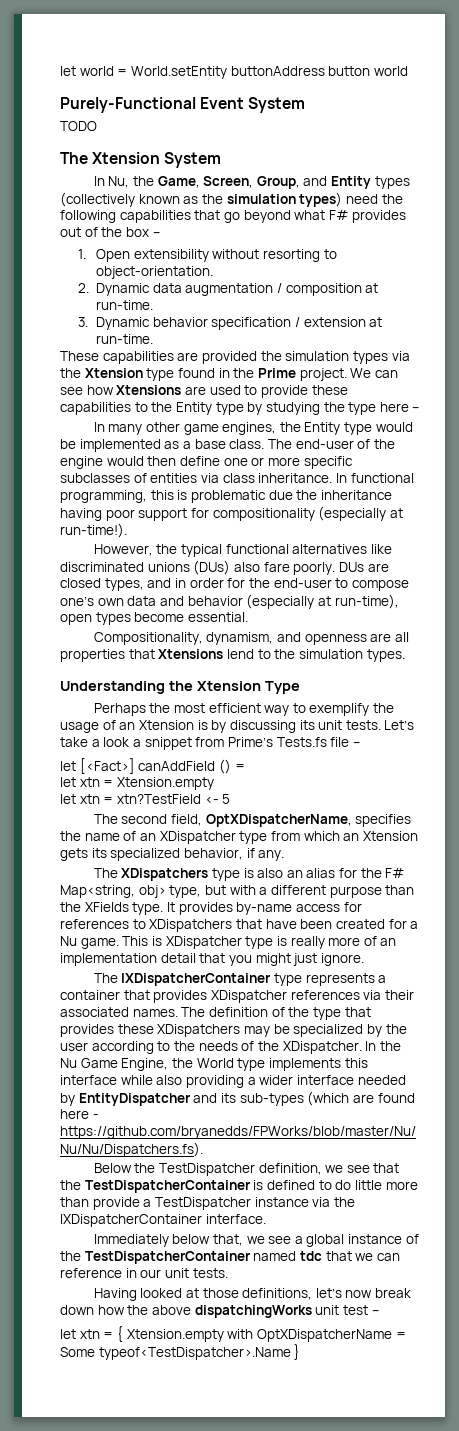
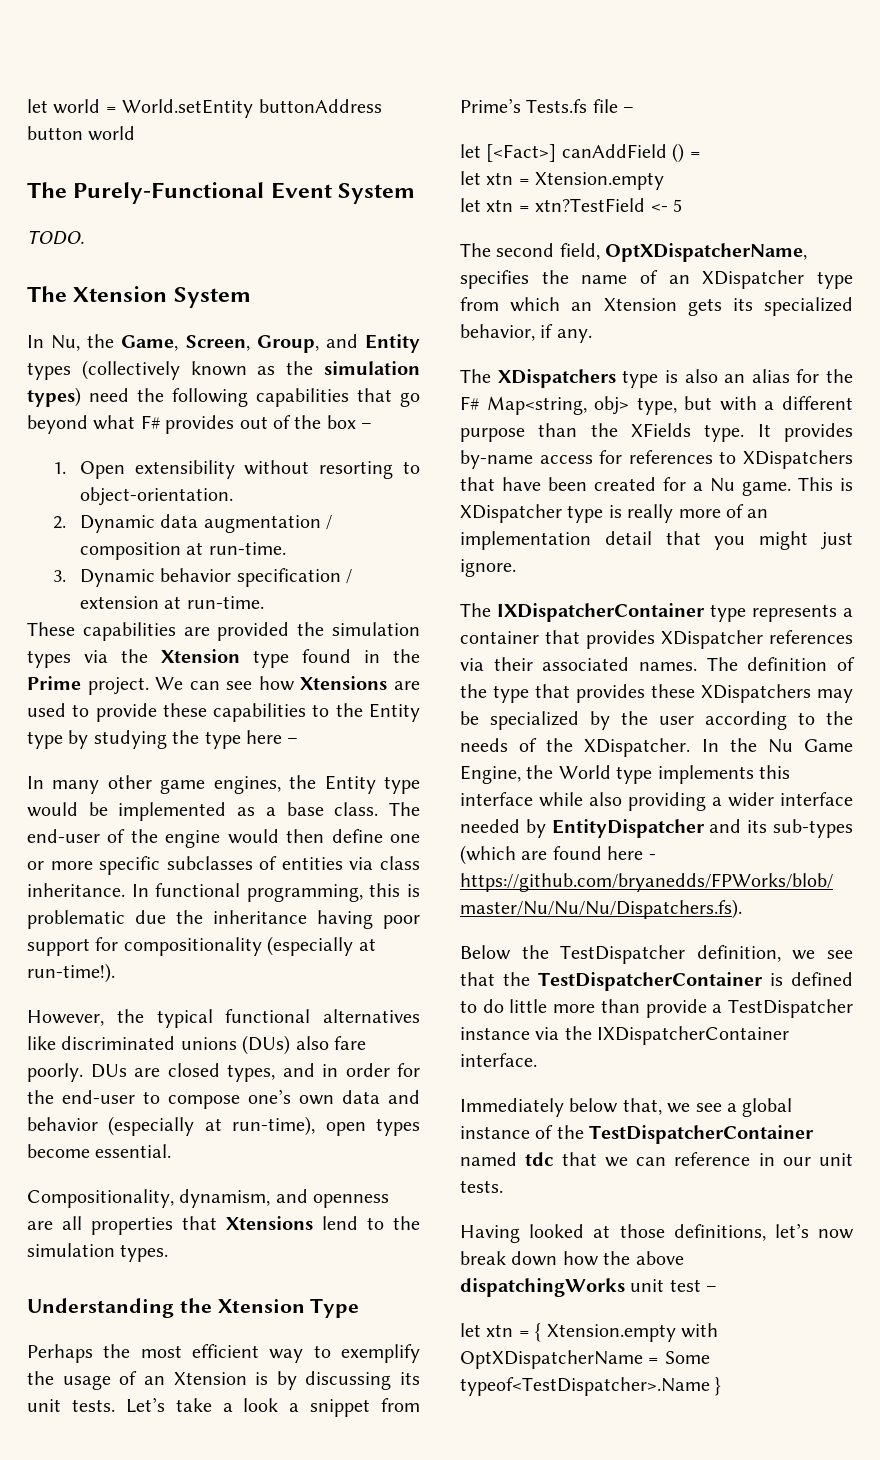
- Purely-Functional Event System
+ The Purely-Functional Event System
- TODO
+ TODO.

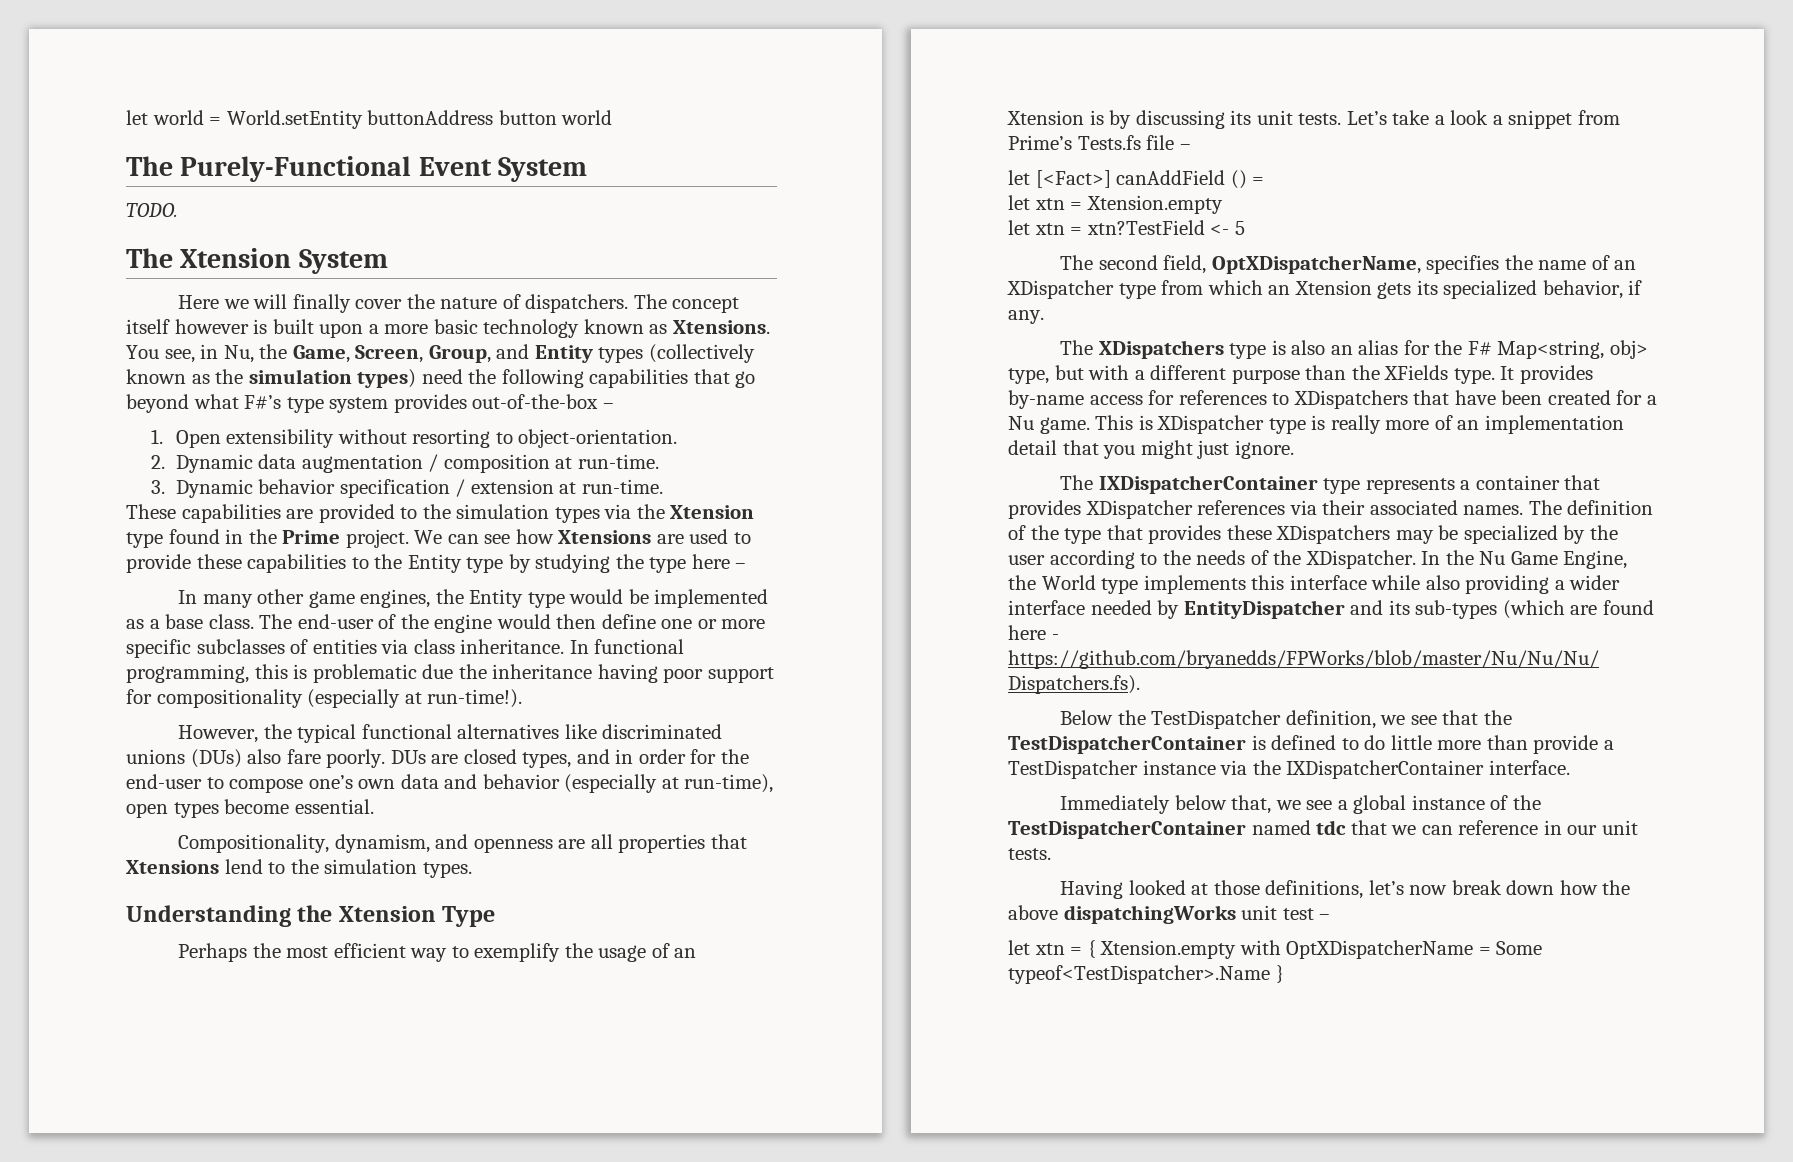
- In Nu, the Game, Screen, Group, and Entity types (collectively known as the simulation types) need the following capabilities that go beyond what F# provides out of the box –
+ Here we will finally cover the nature of dispatchers. The concept itself however is built upon a more basic technology known as Xtensions. You see, in Nu, the Game, Screen, Group, and Entity types (collectively known as the simulation types) need the following capabilities that go beyond what F#’s type system provides out-of-the-box –
- These capabilities are provided the simulation types via the Xtension type found in the Prime project.
+ These capabilities are provided to the simulation types via the Xtension type found in the Prime project.

